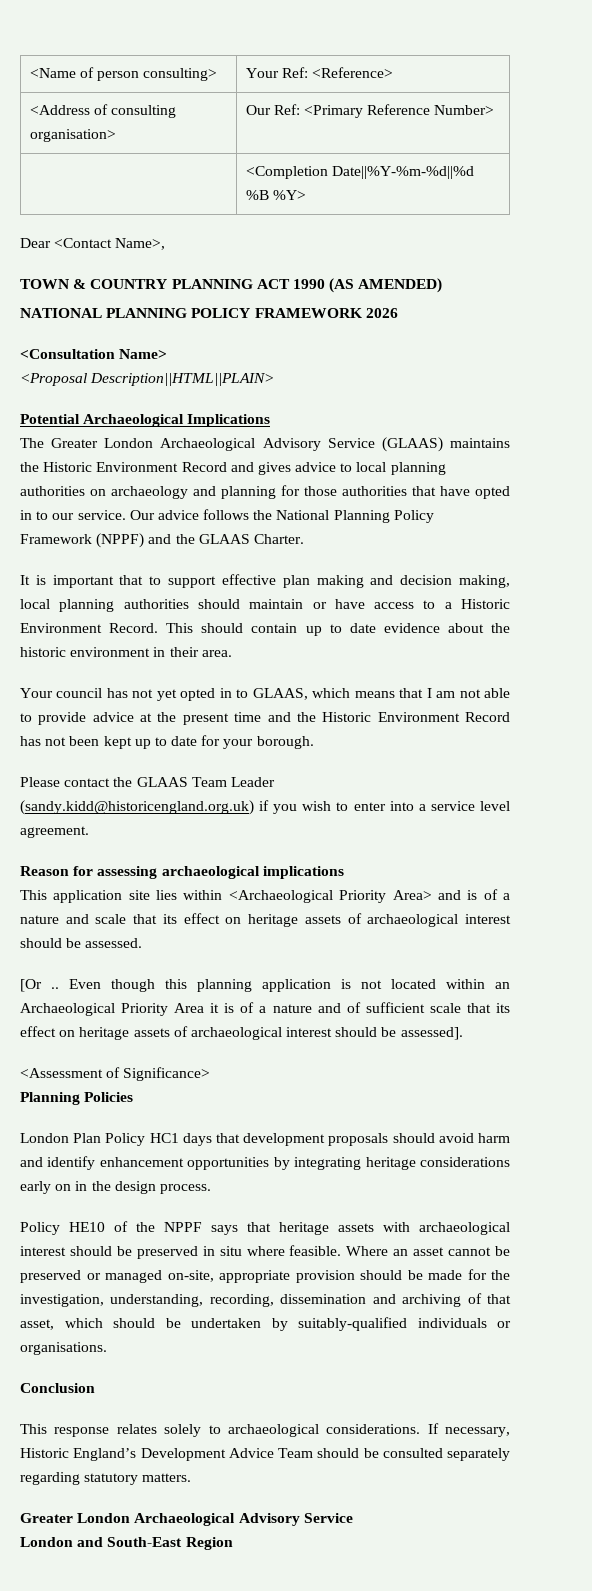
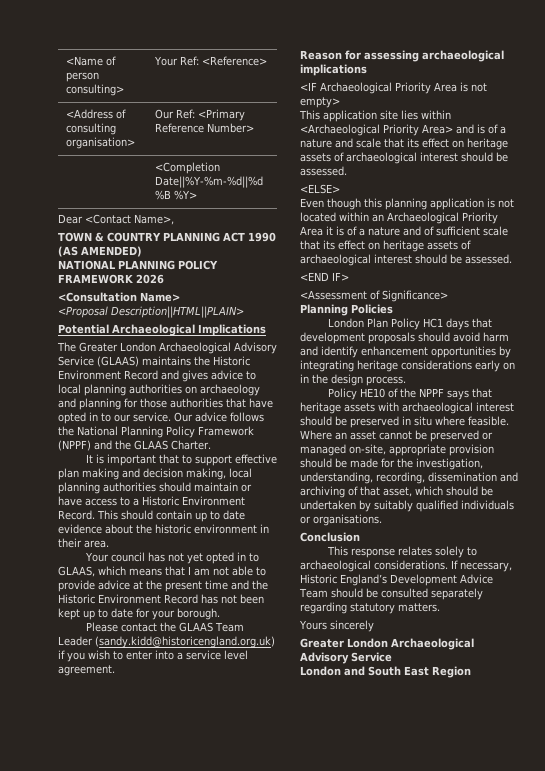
+ <IF Archaeological Priority Area is not empty>
- [Or .. Even though this planning application is not located within an Archaeological Priority Area it is of a nature and of sufficient scale that its effect on heritage assets of archaeological interest should be assessed].
+ <ELSE>
+ Even though this planning application is not located within an Archaeological Priority Area it is of a nature and of sufficient scale that its effect on heritage assets of archaeological interest should be assessed.
+ <END IF>
- Where an asset cannot be preserved or managed on-site, appropriate provision should be made for the investigation, understanding, recording, dissemination and archiving of that asset, which should be undertaken by suitably-qualified individuals or organisations.
+ Where an asset cannot be preserved or managed on-site, appropriate provision should be made for the investigation, understanding, recording, dissemination and archiving of that asset, which should be undertaken by suitably qualified individuals or organisations.
+ Yours sincerely
- London and South-East Region
+ London and South East Region

